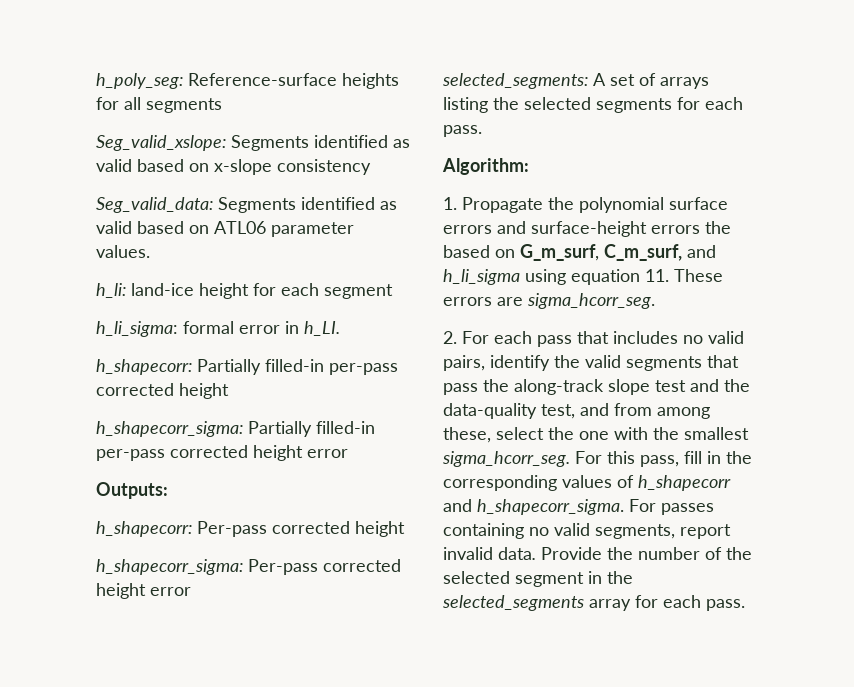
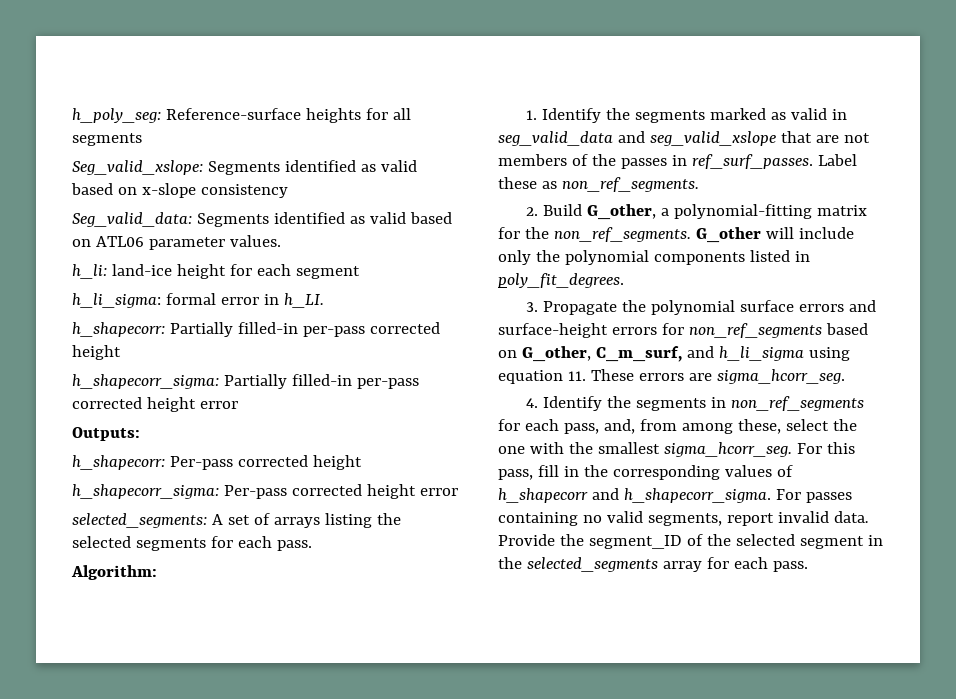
- 1. Propagate the polynomial surface errors and surface-height errors the based on G_m_surf, C_m_surf, and h_li_sigma using equation 11. These errors are sigma_hcorr_seg.
+ 1. Identify the segments marked as valid in seg_valid_data and seg_valid_xslope that are not members of the passes in ref_surf_passes. Label these as non_ref_segments.
+ 2. Build G_other, a polynomial-fitting matrix for the non_ref_segments. G_other will include only the polynomial components listed in poly_fit_degrees.
+ 3. Propagate the polynomial surface errors and surface-height errors for non_ref_segments based on G_other, C_m_surf, and h_li_sigma using equation 11. These errors are sigma_hcorr_seg.
- 2. For each pass that includes no valid pairs, identify the valid segments that pass the along-track slope test and the data-quality test, and from among these, select the one with the smallest sigma_hcorr_seg.
+ 4. Identify the segments in non_ref_segments for each pass, and, from among these, select the one with the smallest sigma_hcorr_seg.
- Provide the number of the selected segment in the selected_segments array for each pass.
+ Provide the segment_ID of the selected segment in the selected_segments array for each pass.

